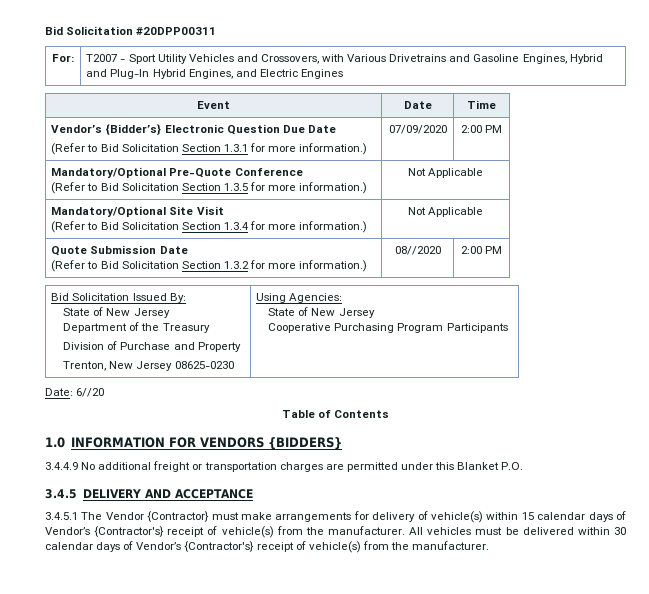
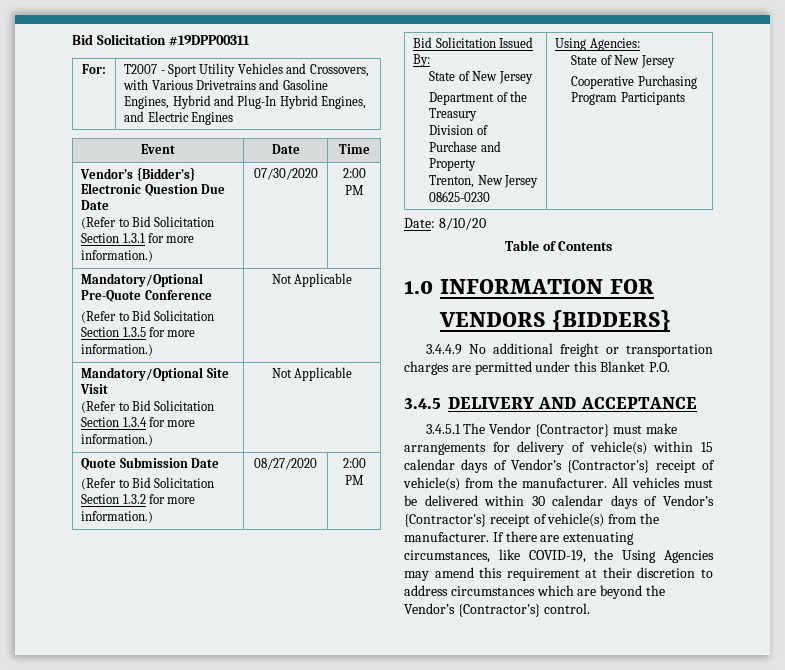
- Bid Solicitation #20DPP00311
+ Bid Solicitation #19DPP00311
  Vendor’s {Bidder’s} Electronic Question Due Date
- (Refer to Bid Solicitation Section 1.3.1 for more information.) | 07/09/2020 | 2:00 PM
+ (Refer to Bid Solicitation Section 1.3.1 for more information.) | 07/30/2020 | 2:00 PM
  Quote Submission Date
- (Refer to Bid Solicitation Section 1.3.2 for more information.) | 08//2020 | 2:00 PM
+ (Refer to Bid Solicitation Section 1.3.2 for more information.) | 08/27/2020 | 2:00 PM
- Date: 6//20
+ Date: 8/10/20
+ If there are extenuating circumstances, like COVID-19, the Using Agencies may amend this requirement at their discretion to address circumstances which are beyond the Vendor’s {Contractor’s} control.

